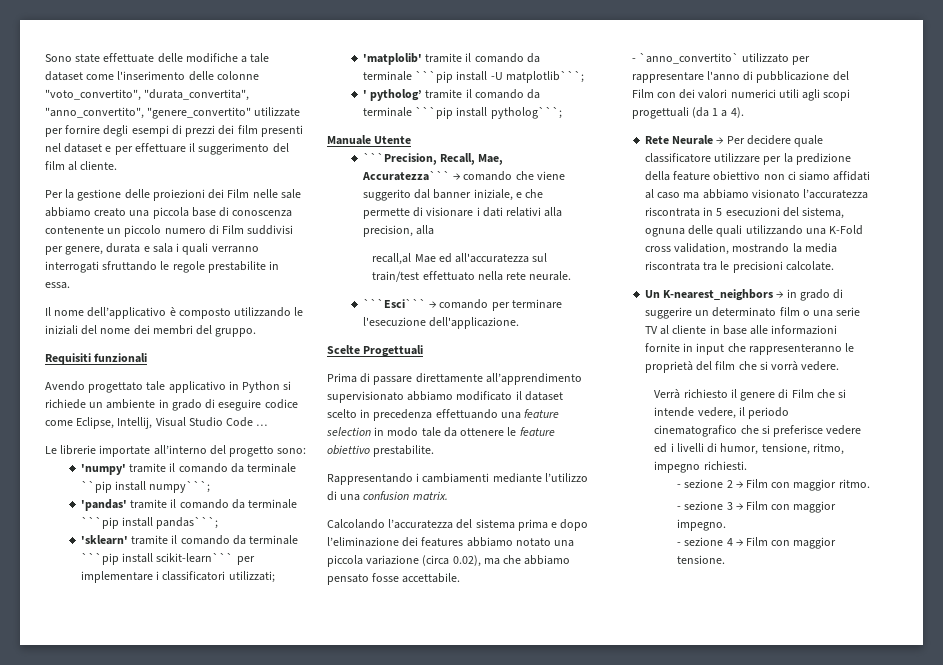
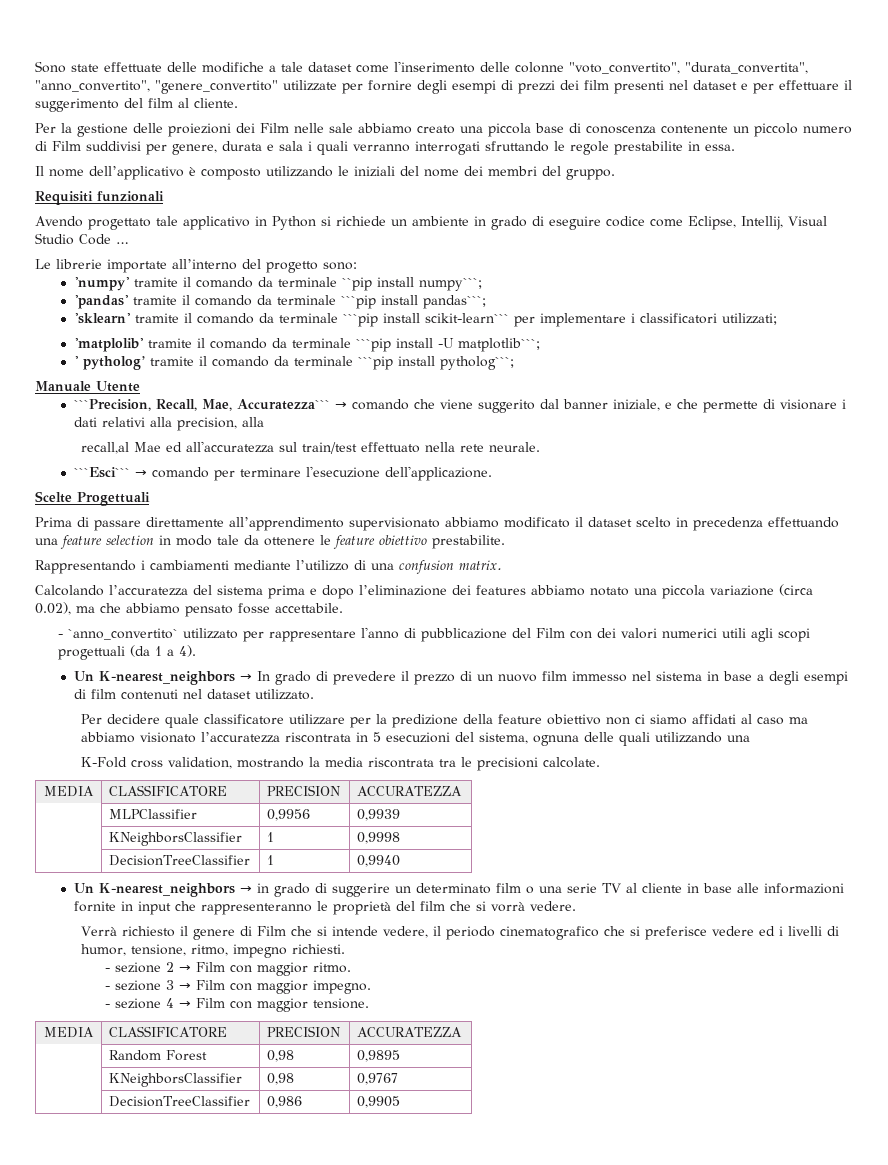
- Rete Neurale → Per decidere quale classificatore utilizzare per la predizione della feature obiettivo non ci siamo affidati al caso ma abbiamo visionato l’accuratezza riscontrata in 5 esecuzioni del sistema, ognuna delle quali utilizzando una K-Fold cross validation, mostrando la media riscontrata tra le precisioni calcolate.
+ Un K-nearest_neighbors → In grado di prevedere il prezzo di un nuovo film immesso nel sistema in base a degli esempi di film contenuti nel dataset utilizzato.
+ Per decidere quale classificatore utilizzare per la predizione della feature obiettivo non ci siamo affidati al caso ma abbiamo visionato l’accuratezza riscontrata in 5 esecuzioni del sistema, ognuna delle quali utilizzando una
+ K-Fold cross validation, mostrando la media riscontrata tra le precisioni calcolate.
+ MEDIA | CLASSIFICATORE | PRECISION | ACCURATEZZA
+ | MLPClassifier | 0,9956 | 0,9939
+ | KNeighborsClassifier | 1 | 0,9998
+ | DecisionTreeClassifier | 1 | 0,9940
  - sezione 4 → Film con maggior tensione.
+ MEDIA | CLASSIFICATORE | PRECISION | ACCURATEZZA
+ | Random Forest | 0,98 | 0,9895
+ | KNeighborsClassifier | 0,98 | 0,9767
+ | DecisionTreeClassifier | 0,986 | 0,9905

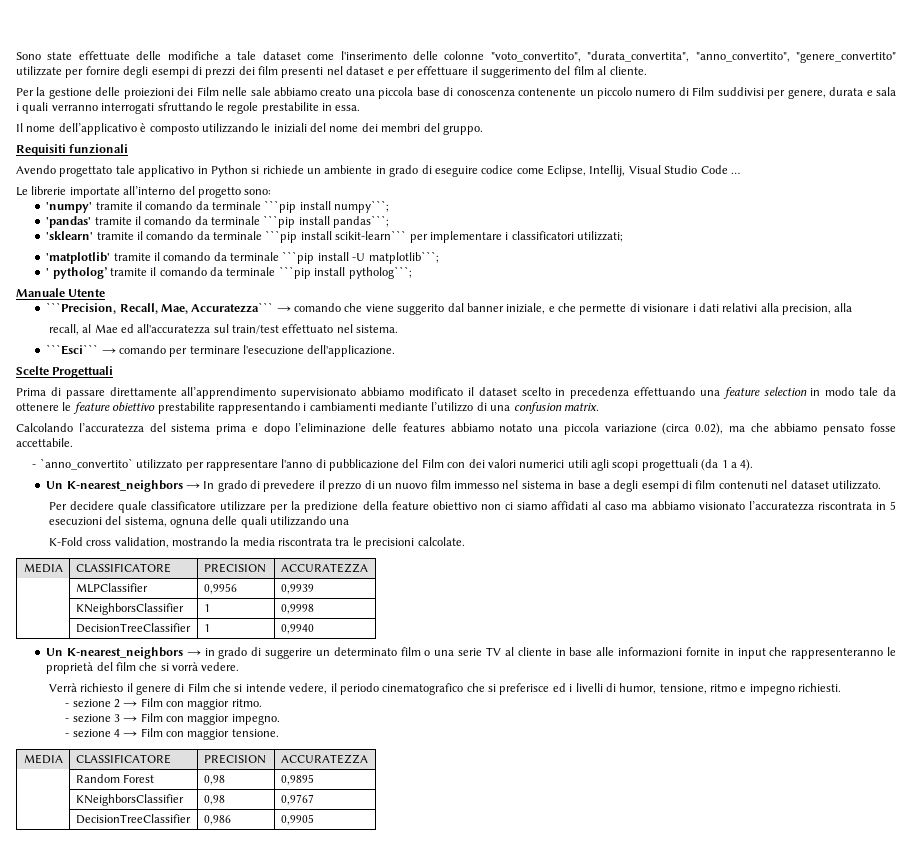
- 'numpy' tramite il comando da terminale ``pip install numpy```;
+ 'numpy' tramite il comando da terminale ```pip install numpy```;
- 'matplolib' tramite il comando da terminale ```pip install -U matplotlib```;
+ 'matplotlib' tramite il comando da terminale ```pip install -U matplotlib```;
- recall,al Mae ed all'accuratezza sul train/test effettuato nella rete neurale.
+ recall, al Mae ed all'accuratezza sul train/test effettuato nel sistema.
- Prima di passare direttamente all’apprendimento supervisionato abbiamo modificato il dataset scelto in precedenza effettuando una feature selection in modo tale da ottenere le feature obiettivo prestabilite.
- Rappresentando i cambiamenti mediante l’utilizzo di una confusion matrix.
+ Prima di passare direttamente all’apprendimento supervisionato abbiamo modificato il dataset scelto in precedenza effettuando una feature selection in modo tale da ottenere le feature obiettivo prestabilite rappresentando i cambiamenti mediante l’utilizzo di una confusion matrix.
- Calcolando l’accuratezza del sistema prima e dopo l’eliminazione dei features abbiamo notato una piccola variazione (circa 0.02), ma che abbiamo pensato fosse accettabile.
+ Calcolando l’accuratezza del sistema prima e dopo l’eliminazione delle features abbiamo notato una piccola variazione (circa 0.02), ma che abbiamo pensato fosse accettabile.
- Verrà richiesto il genere di Film che si intende vedere, il periodo cinematografico che si preferisce vedere ed i livelli di humor, tensione, ritmo, impegno richiesti.
+ Verrà richiesto il genere di Film che si intende vedere, il periodo cinematografico che si preferisce ed i livelli di humor, tensione, ritmo e impegno richiesti.

